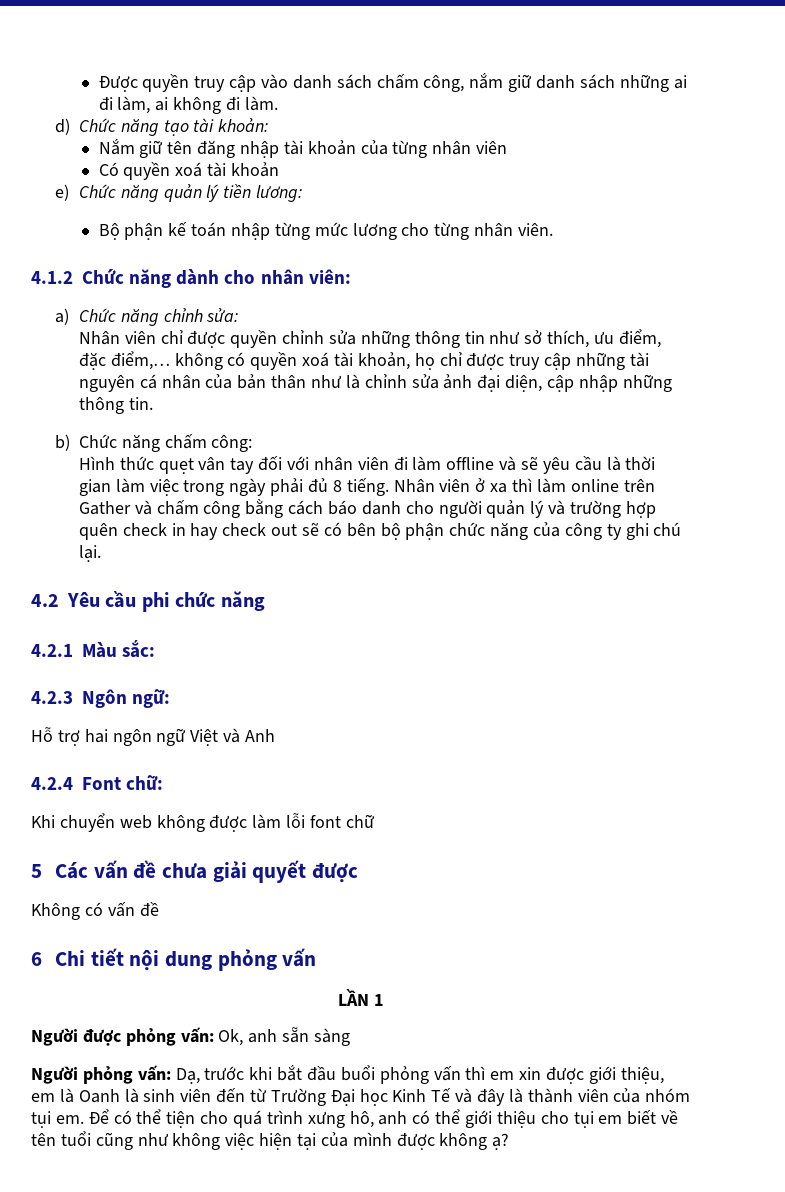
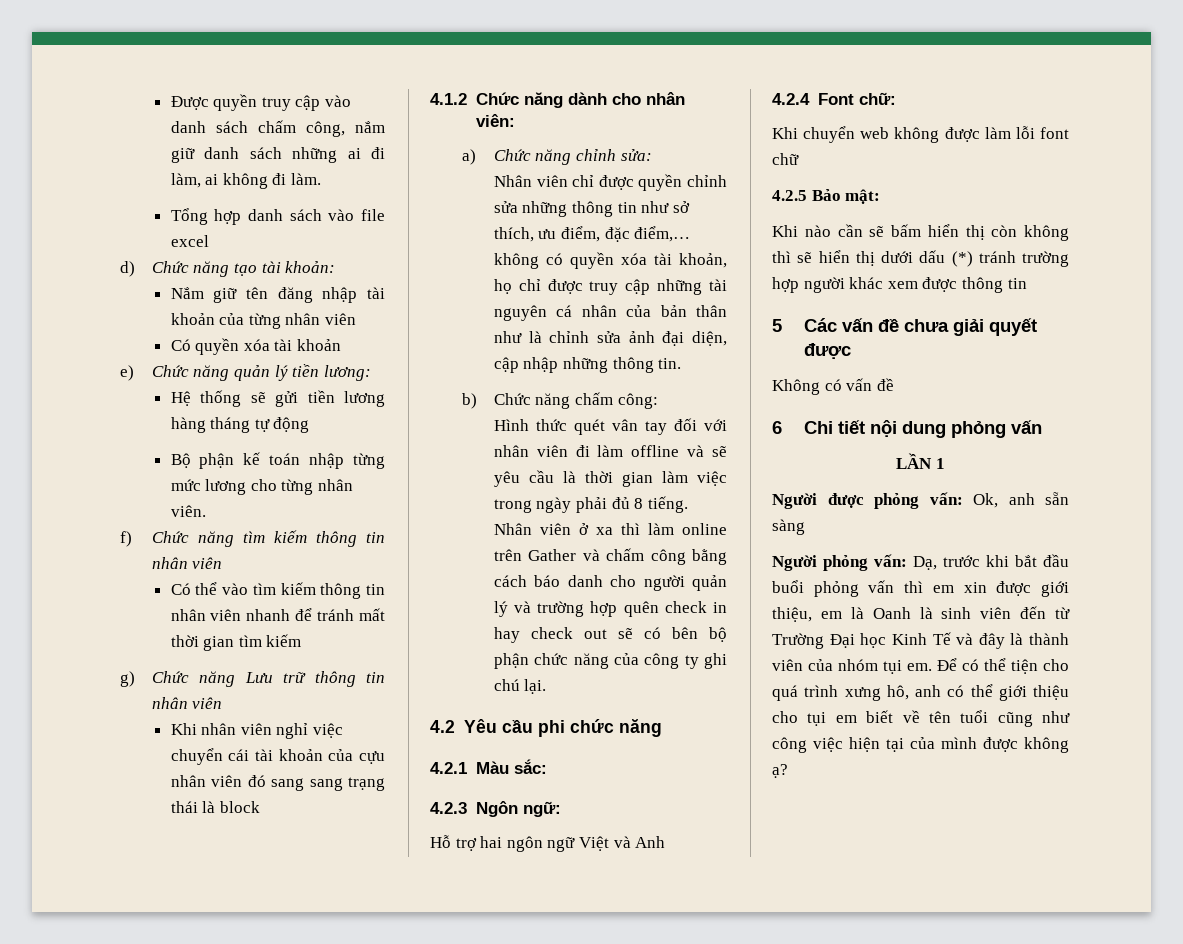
+ Tổng hợp danh sách vào file excel
- Có quyền xoá tài khoản
+ Có quyền xóa tài khoản
+ Hệ thống sẽ gửi tiền lương hàng tháng tự động
+ f) Chức năng tìm kiếm thông tin nhân viên
+ Có thể vào tìm kiếm thông tin nhân viên nhanh để tránh mất thời gian tìm kiếm
+ g) Chức năng Lưu trữ thông tin nhân viên
+ Khi nhân viên nghỉ việc chuyển cái tài khoản của cựu nhân viên đó sang sang trạng thái là block
- Nhân viên chỉ được quyền chỉnh sửa những thông tin như sở thích, ưu điểm, đặc điểm,… không có quyền xoá tài khoản, họ chỉ được truy cập những tài nguyên cá nhân của bản thân như là chỉnh sửa ảnh đại diện, cập nhập những thông tin.
+ Nhân viên chỉ được quyền chỉnh sửa những thông tin như sở thích, ưu điểm, đặc điểm,… không có quyền xóa tài khoản, họ chỉ được truy cập những tài nguyên cá nhân của bản thân như là chỉnh sửa ảnh đại diện, cập nhập những thông tin.
- Hình thức quẹt vân tay đối với nhân viên đi làm offline và sẽ yêu cầu là thời gian làm việc trong ngày phải đủ 8 tiếng.
+ Hình thức quét vân tay đối với nhân viên đi làm offline và sẽ yêu cầu là thời gian làm việc trong ngày phải đủ 8 tiếng.
+ 4.2.5 Bảo mật:
+ Khi nào cần sẽ bấm hiển thị còn không thì sẽ hiển thị dưới dấu (*) tránh trường hợp người khác xem được thông tin
- Để có thể tiện cho quá trình xưng hô, anh có thể giới thiệu cho tụi em biết về tên tuổi cũng như không việc hiện tại của mình được không ạ?
+ Để có thể tiện cho quá trình xưng hô, anh có thể giới thiệu cho tụi em biết về tên tuổi cũng như công việc hiện tại của mình được không ạ?

